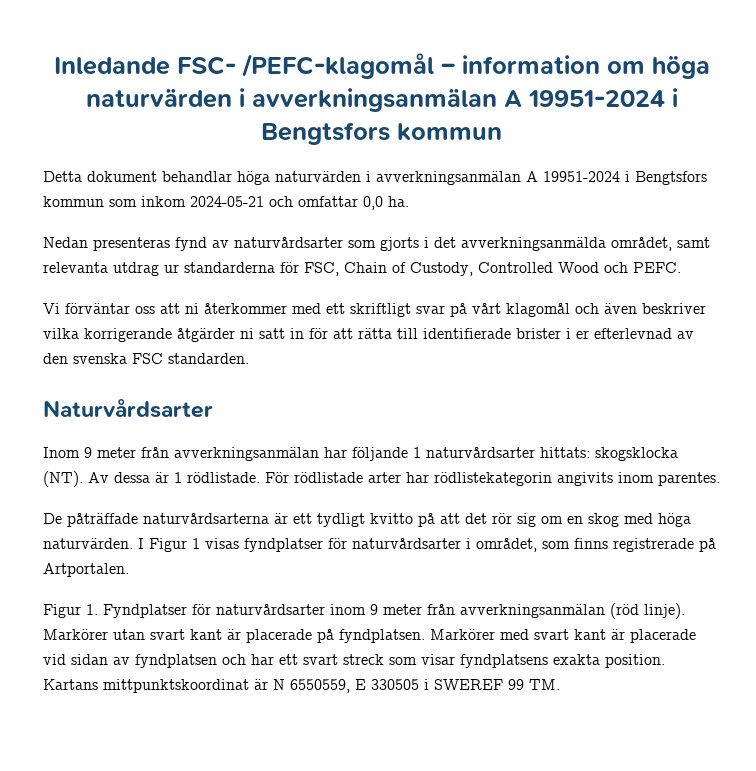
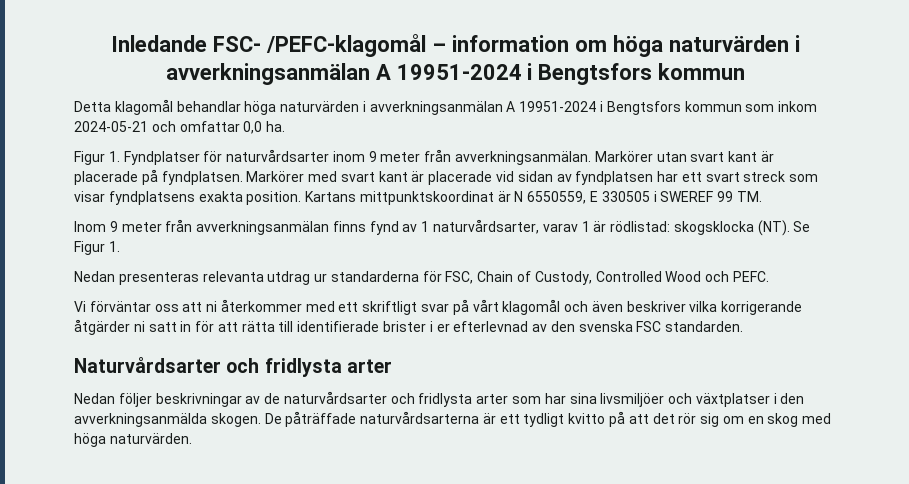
- Detta dokument behandlar höga naturvärden i avverkningsanmälan A 19951-2024 i Bengtsfors kommun som inkom 2024-05-21 och omfattar 0,0 ha.
+ Detta klagomål behandlar höga naturvärden i avverkningsanmälan A 19951-2024 i Bengtsfors kommun som inkom 2024-05-21 och omfattar 0,0 ha.
- Nedan presenteras fynd av naturvårdsarter som gjorts i det avverkningsanmälda området, samt relevanta utdrag ur standarderna för FSC, Chain of Custody, Controlled Wood och PEFC.
+ Figur 1. Fyndplatser för naturvårdsarter inom 9 meter från avverkningsanmälan. Markörer utan svart kant är placerade på fyndplatsen. Markörer med svart kant är placerade vid sidan av fyndplatsen har ett svart streck som visar fyndplatsens exakta position. Kartans mittpunktskoordinat är N 6550559, E 330505 i SWEREF 99 TM.
+ Inom 9 meter från avverkningsanmälan finns fynd av 1 naturvårdsarter, varav 1 är rödlistad: skogsklocka (NT). Se Figur 1.
+ Nedan presenteras relevanta utdrag ur standarderna för FSC, Chain of Custody, Controlled Wood och PEFC.
- Naturvårdsarter
- Inom 9 meter från avverkningsanmälan har följande 1 naturvårdsarter hittats: skogsklocka (NT). Av dessa är 1 rödlistade. För rödlistade arter har rödlistekategorin angivits inom parentes.
- De påträffade naturvårdsarterna är ett tydligt kvitto på att det rör sig om en skog med höga naturvärden. I Figur 1 visas fyndplatser för naturvårdsarter i området, som finns registrerade på Artportalen.
- Figur 1. Fyndplatser för naturvårdsarter inom 9 meter från avverkningsanmälan (röd linje). Markörer utan svart kant är placerade på fyndplatsen. Markörer med svart kant är placerade vid sidan av fyndplatsen och har ett svart streck som visar fyndplatsens exakta position. Kartans mittpunktskoordinat är N 6550559, E 330505 i SWEREF 99 TM.
+ Naturvårdsarter och fridlysta arter
+ Nedan följer beskrivningar av de naturvårdsarter och fridlysta arter som har sina livsmiljöer och växtplatser i den avverkningsanmälda skogen. De påträffade naturvårdsarterna är ett tydligt kvitto på att det rör sig om en skog med höga naturvärden.

